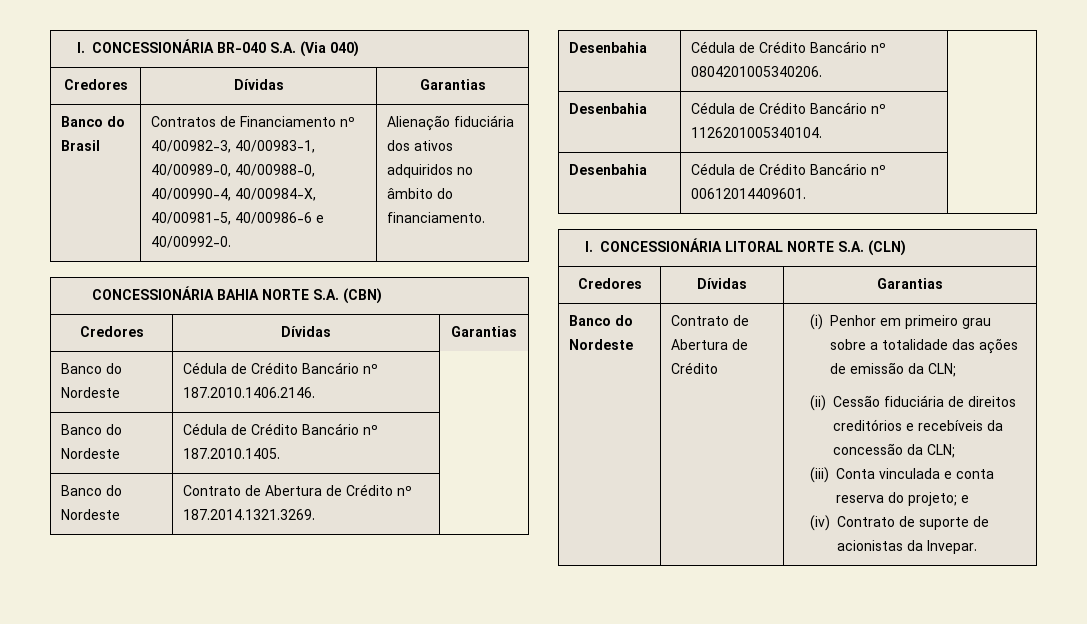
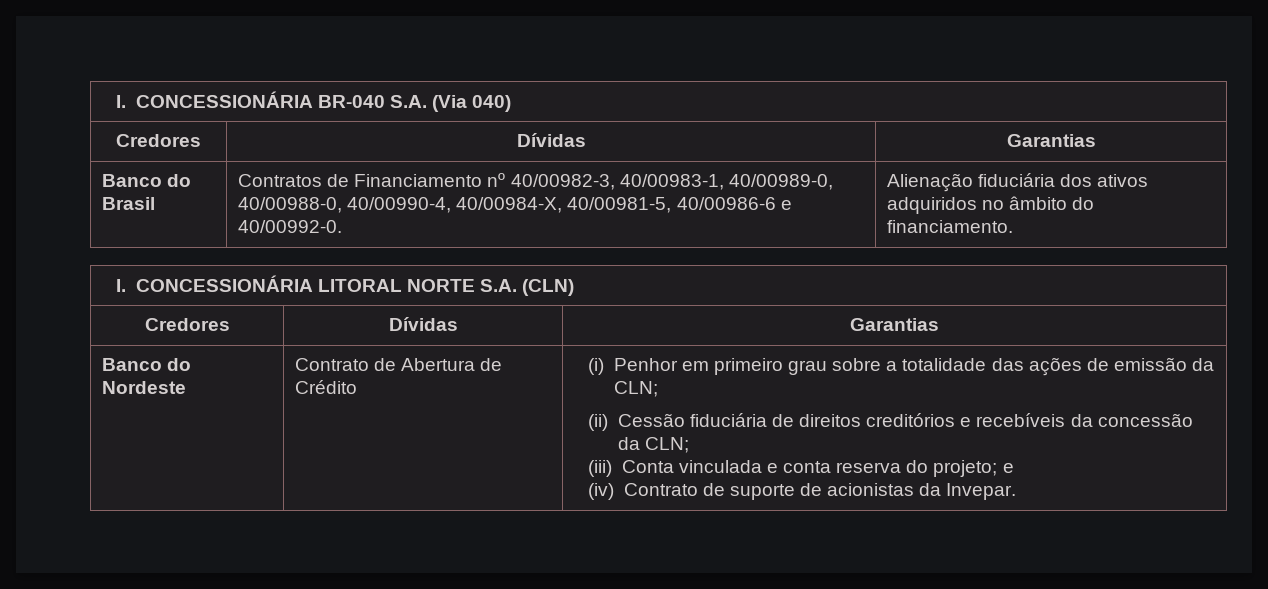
- CONCESSIONÁRIA BAHIA NORTE S.A. (CBN)
- Credores | Dívidas | Garantias
- Banco do Nordeste | Cédula de Crédito Bancário nº 187.2010.1406.2146. |
- Banco do Nordeste | Cédula de Crédito Bancário nº 187.2010.1405. |
- Banco do Nordeste | Contrato de Abertura de Crédito nº 187.2014.1321.3269. |
- Desenbahia | Cédula de Crédito Bancário nº 0804201005340206. |
- Desenbahia | Cédula de Crédito Bancário nº 1126201005340104. |
- Desenbahia | Cédula de Crédito Bancário nº 00612014409601. |

